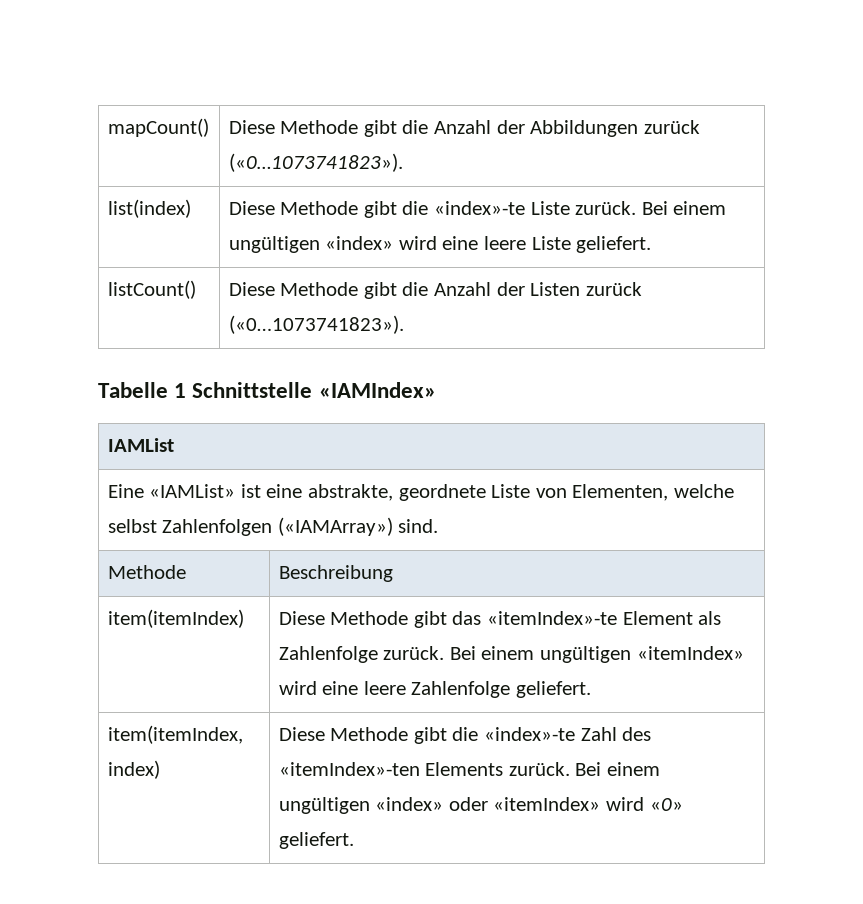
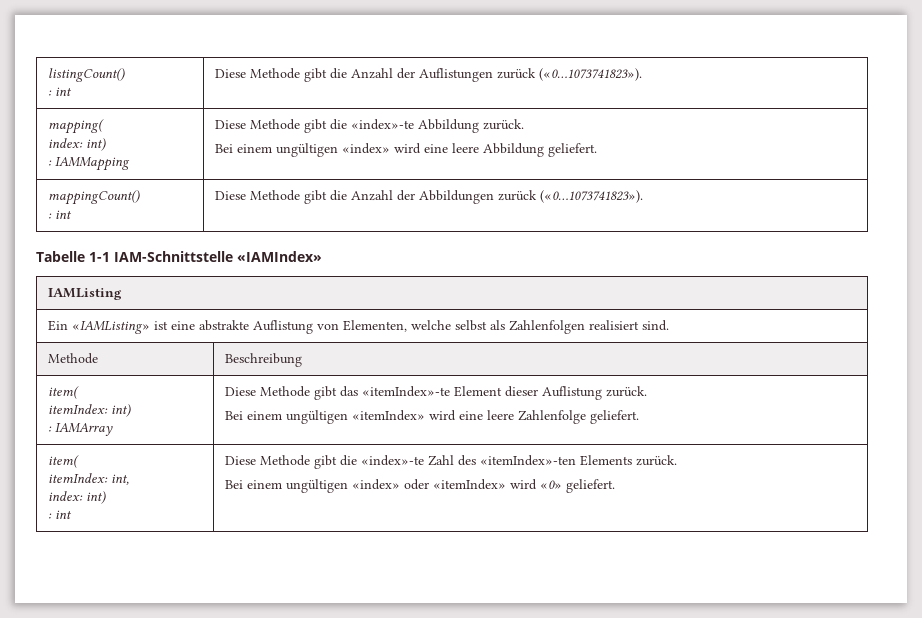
- mapCount() | Diese Methode gibt die Anzahl der Abbildungen zurück («0…1073741823»).
+ listingCount()
+ : int | Diese Methode gibt die Anzahl der Auflistungen zurück («0…1073741823»).
+ mapping(
+ index: int)
+ : IAMMapping | Diese Methode gibt die «index»-te Abbildung zurück.
+ Bei einem ungültigen «index» wird eine leere Abbildung geliefert.
+ mappingCount()
+ : int | Diese Methode gibt die Anzahl der Abbildungen zurück («0…1073741823»).
- list(index) | Diese Methode gibt die «index»-te Liste zurück. Bei einem ungültigen «index» wird eine leere Liste geliefert.
- listCount() | Diese Methode gibt die Anzahl der Listen zurück («0…1073741823»).
- Tabelle 1 Schnittstelle «IAMIndex»
+ Tabelle 1-1 IAM-Schnittstelle «IAMIndex»
- IAMList
- Eine «IAMList» ist eine abstrakte, geordnete Liste von Elementen, welche selbst Zahlenfolgen («IAMArray») sind.
+ IAMListing
+ Ein «IAMListing» ist eine abstrakte Auflistung von Elementen, welche selbst als Zahlenfolgen realisiert sind.
  Methode | Beschreibung
- item(itemIndex) | Diese Methode gibt das «itemIndex»-te Element als Zahlenfolge zurück. Bei einem ungültigen «itemIndex» wird eine leere Zahlenfolge geliefert.
- item(itemIndex, index) | Diese Methode gibt die «index»-te Zahl des «itemIndex»-ten Elements zurück. Bei einem ungültigen «index» oder «itemIndex» wird «0» geliefert.
+ item(
+ itemIndex: int)
+ : IAMArray | Diese Methode gibt das «itemIndex»-te Element dieser Auflistung zurück.
+ Bei einem ungültigen «itemIndex» wird eine leere Zahlenfolge geliefert.
+ item(
+ itemIndex: int,
+ index: int)
+ : int | Diese Methode gibt die «index»-te Zahl des «itemIndex»-ten Elements zurück.
+ Bei einem ungültigen «index» oder «itemIndex» wird «0» geliefert.

